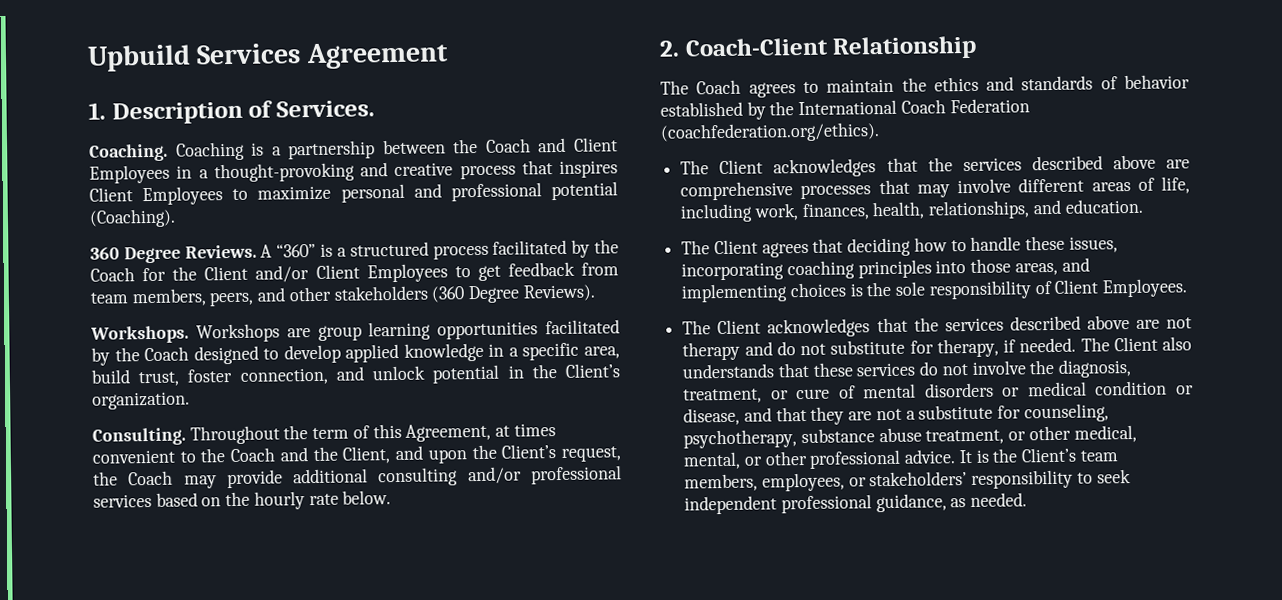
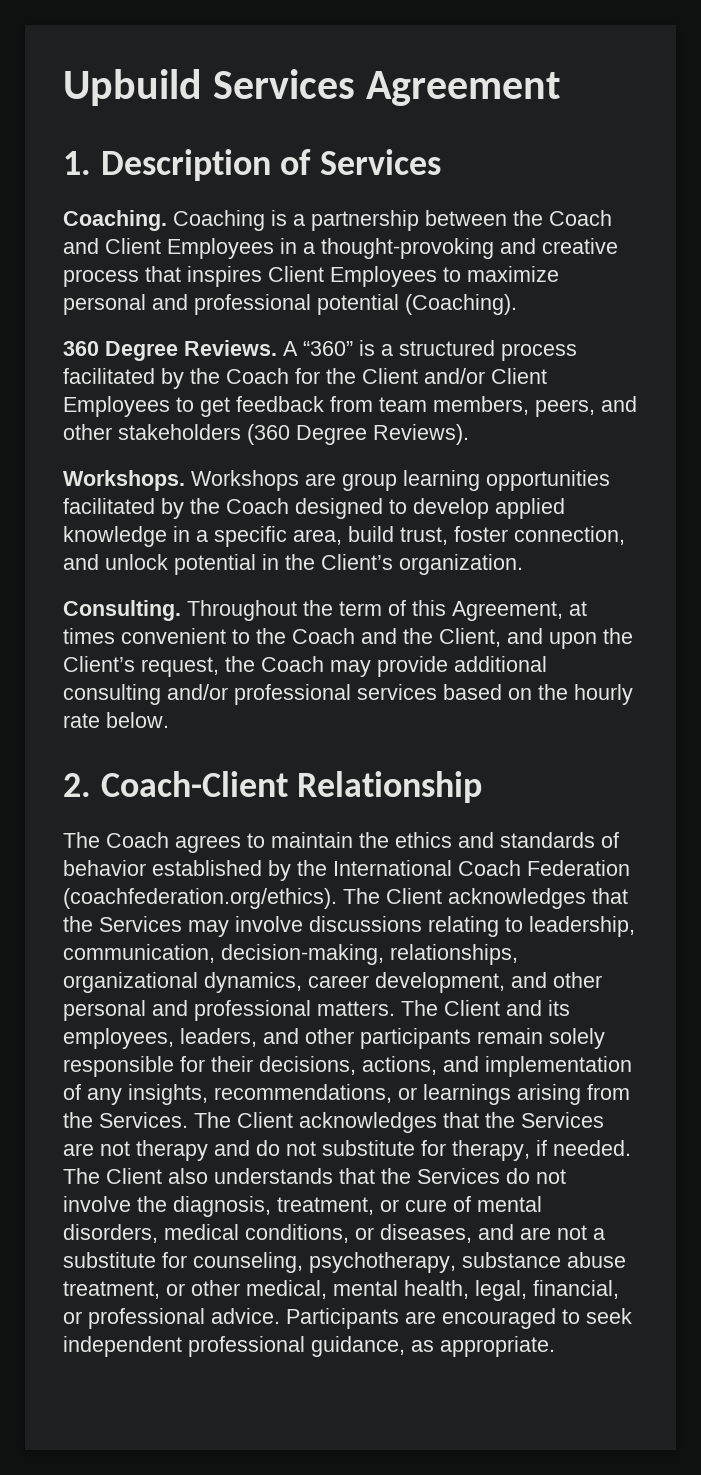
- 1. Description of Services.
+ 1. Description of Services
- The Coach agrees to maintain the ethics and standards of behavior established by the International Coach Federation (coachfederation.org/ethics).
- The Client acknowledges that the services described above are comprehensive processes that may involve different areas of life, including work, finances, health, relationships, and education.
- The Client agrees that deciding how to handle these issues, incorporating coaching principles into those areas, and implementing choices is the sole responsibility of Client Employees.
- The Client acknowledges that the services described above are not therapy and do not substitute for therapy, if needed.
+ The Coach agrees to maintain the ethics and standards of behavior established by the International Coach Federation (coachfederation.org/ethics). The Client acknowledges that the Services may involve discussions relating to leadership, communication, decision-making, relationships, organizational dynamics, career development, and other personal and professional matters. The Client and its employees, leaders, and other participants remain solely responsible for their decisions, actions, and implementation of any insights, recommendations, or learnings arising from the Services. The Client acknowledges that the Services are not therapy and do not substitute for therapy, if needed.
- The Client also understands that these services do not involve the diagnosis, treatment, or cure of mental disorders or medical condition or disease, and that they are not a substitute for counseling, psychotherapy, substance abuse treatment, or other medical, mental, or other professional advice. It is the Client’s team members, employees, or stakeholders’ responsibility to seek independent professional guidance, as needed.
+ The Client also understands that the Services do not involve the diagnosis, treatment, or cure of mental disorders, medical conditions, or diseases, and are not a substitute for counseling, psychotherapy, substance abuse treatment, or other medical, mental health, legal, financial, or professional advice. Participants are encouraged to seek independent professional guidance, as appropriate.

